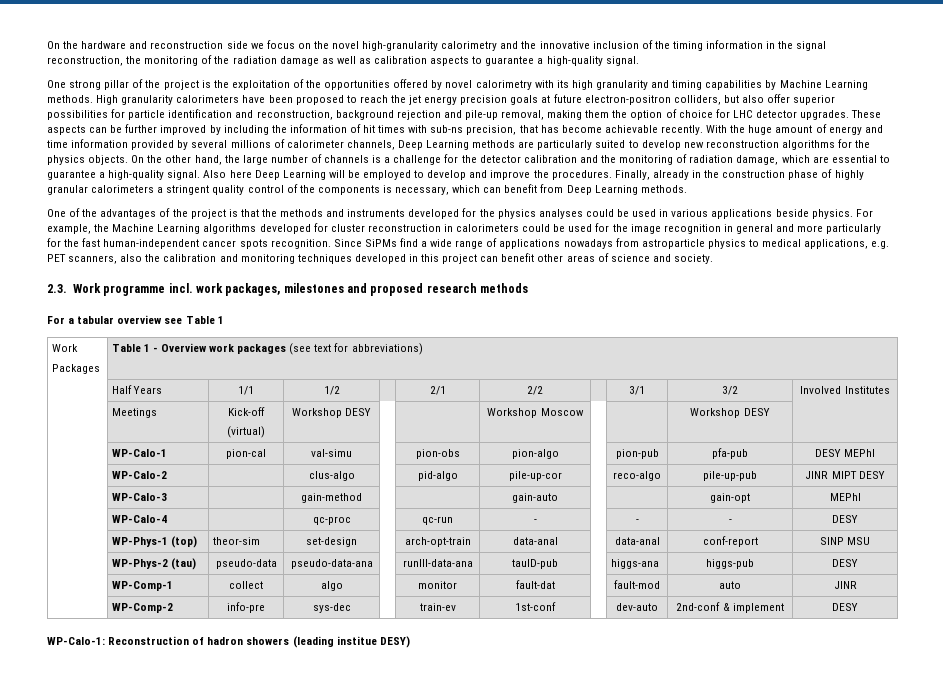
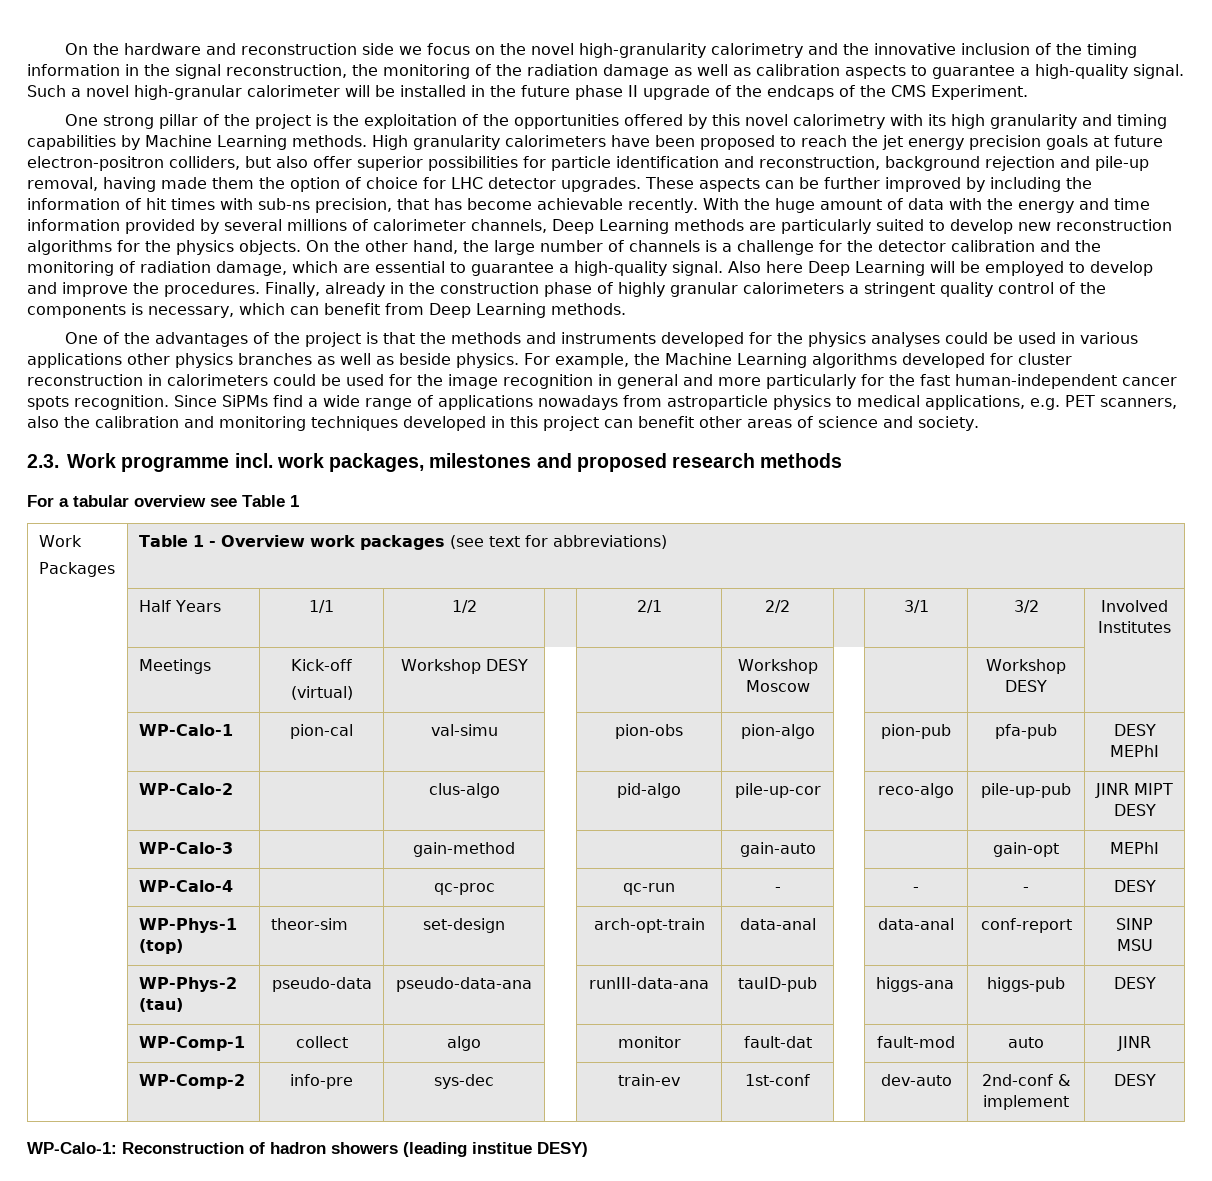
+ Such a novel high-granular calorimeter will be installed in the future phase II upgrade of the endcaps of the CMS Experiment.
- One strong pillar of the project is the exploitation of the opportunities offered by novel calorimetry with its high granularity and timing capabilities by Machine Learning methods.
+ One strong pillar of the project is the exploitation of the opportunities offered by this novel calorimetry with its high granularity and timing capabilities by Machine Learning methods.
- High granularity calorimeters have been proposed to reach the jet energy precision goals at future electron-positron colliders, but also offer superior possibilities for particle identification and reconstruction, background rejection and pile-up removal, making them the option of choice for LHC detector upgrades.
+ High granularity calorimeters have been proposed to reach the jet energy precision goals at future electron-positron colliders, but also offer superior possibilities for particle identification and reconstruction, background rejection and pile-up removal, having made them the option of choice for LHC detector upgrades.
- With the huge amount of energy and time information provided by several millions of calorimeter channels, Deep Learning methods are particularly suited to develop new reconstruction algorithms for the physics objects.
+ With the huge amount of data with the energy and time information provided by several millions of calorimeter channels, Deep Learning methods are particularly suited to develop new reconstruction algorithms for the physics objects.
- One of the advantages of the project is that the methods and instruments developed for the physics analyses could be used in various applications beside physics.
+ One of the advantages of the project is that the methods and instruments developed for the physics analyses could be used in various applications other physics branches as well as beside physics.

